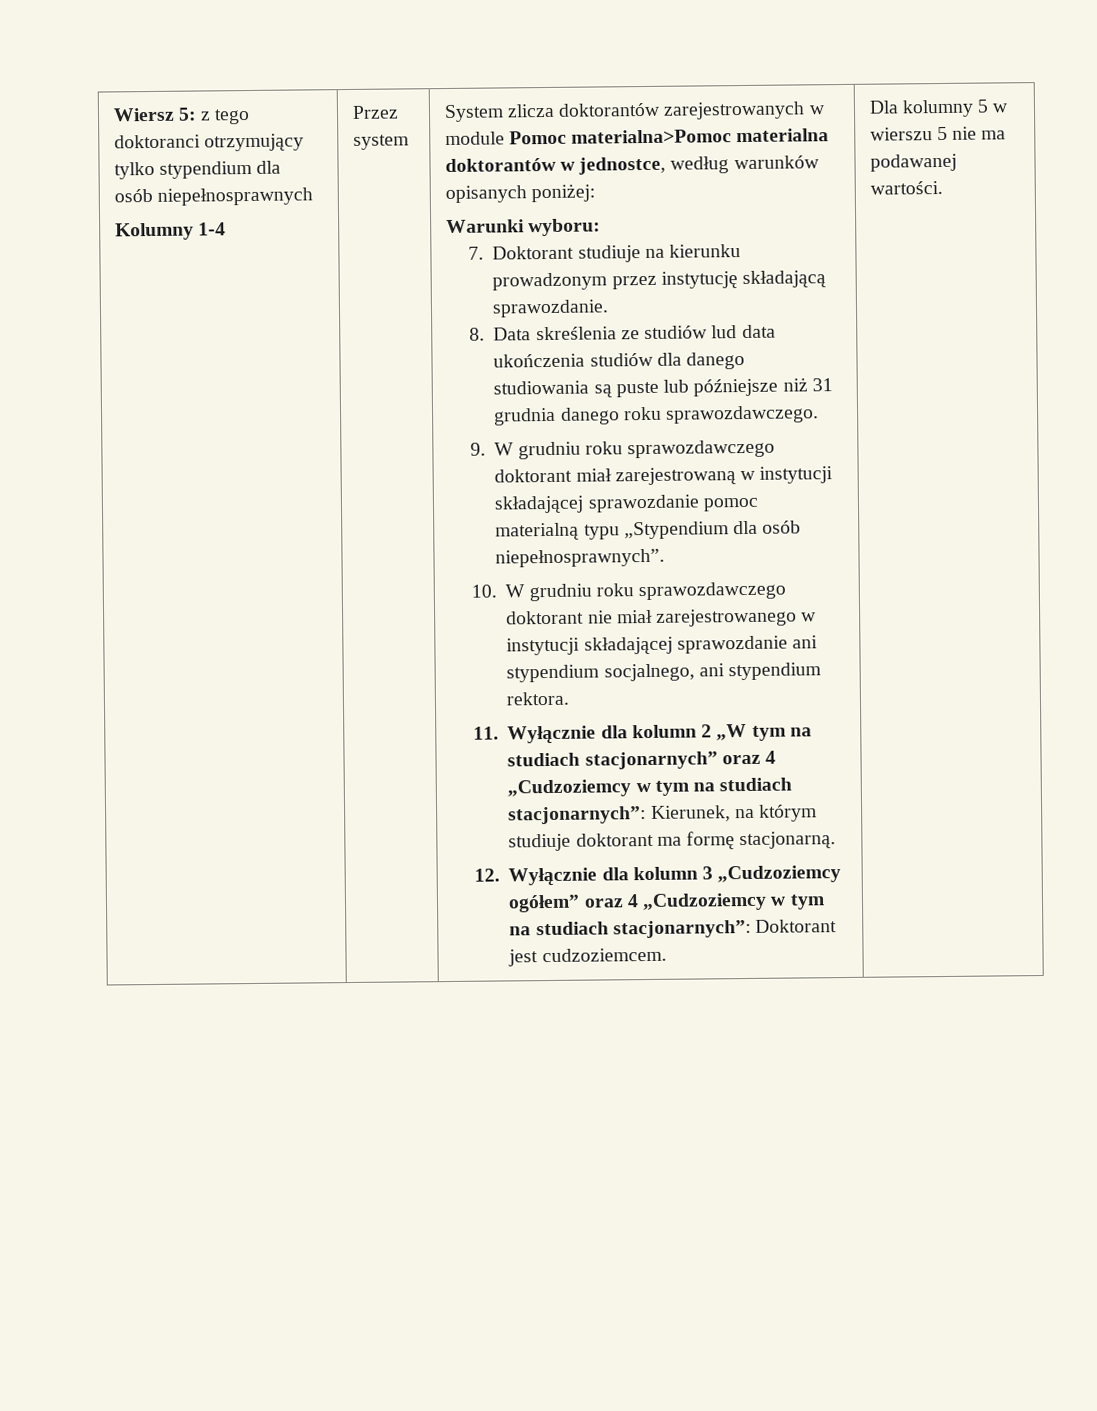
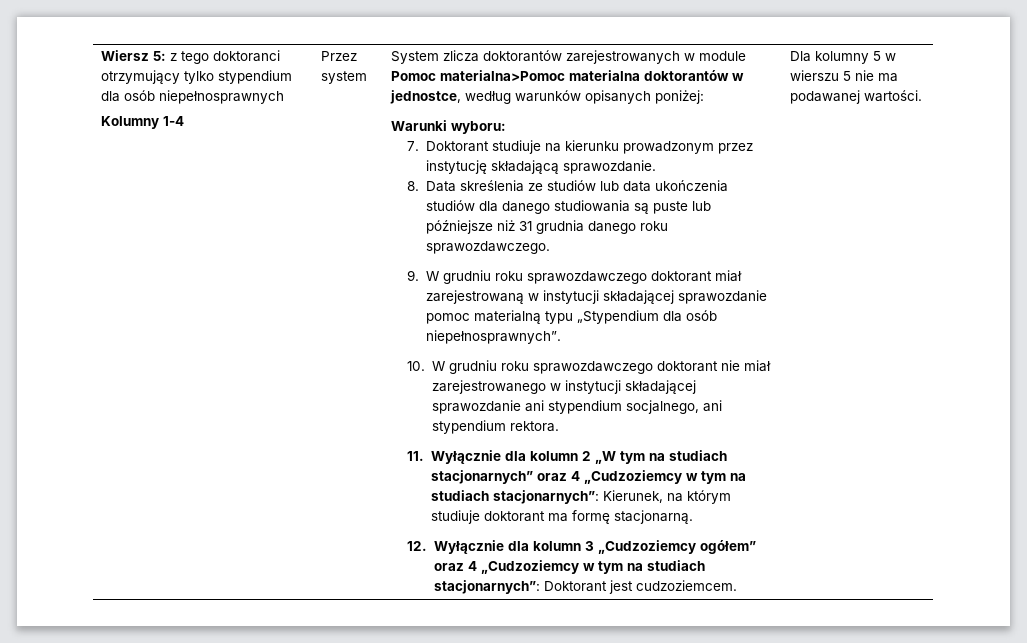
- 8. Data skreślenia ze studiów lud data ukończenia studiów dla danego studiowania są puste lub późniejsze niż 31 grudnia danego roku sprawozdawczego.
+ 8. Data skreślenia ze studiów lub data ukończenia studiów dla danego studiowania są puste lub późniejsze niż 31 grudnia danego roku sprawozdawczego.

